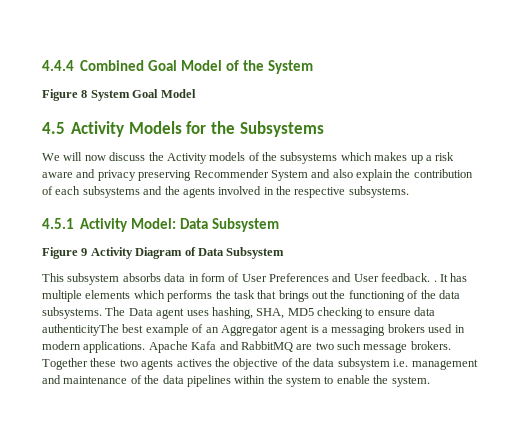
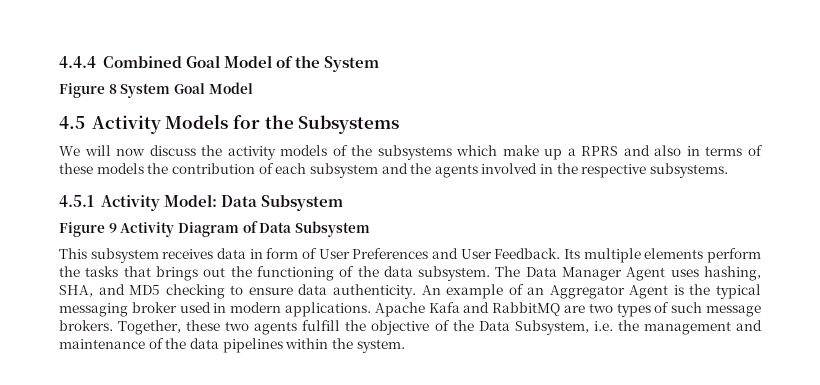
- We will now discuss the Activity models of the subsystems which makes up a risk aware and privacy preserving Recommender System and also explain the contribution of each subsystems and the agents involved in the respective subsystems.
+ We will now discuss the activity models of the subsystems which make up a RPRS and also in terms of these models the contribution of each subsystem and the agents involved in the respective subsystems.
- This subsystem absorbs data in form of User Preferences and User feedback. . It has multiple elements which performs the task that brings out the functioning of the data subsystems.
+ This subsystem receives data in form of User Preferences and User Feedback. Its multiple elements perform the tasks that brings out the functioning of the data subsystem.
- The Data agent uses hashing, SHA, MD5 checking to ensure data authenticityThe best example of an Aggregator agent is a messaging brokers used in modern applications.
+ The Data Manager Agent uses hashing, SHA, and MD5 checking to ensure data authenticity. An example of an Aggregator Agent is the typical messaging broker used in modern applications.
- Apache Kafa and RabbitMQ are two such message brokers.
+ Apache Kafa and RabbitMQ are two types of such message brokers.
- Together these two agents actives the objective of the data subsystem i.e. management and maintenance of the data pipelines within the system to enable the system.
+ Together, these two agents fulfill the objective of the Data Subsystem, i.e. the management and maintenance of the data pipelines within the system.

